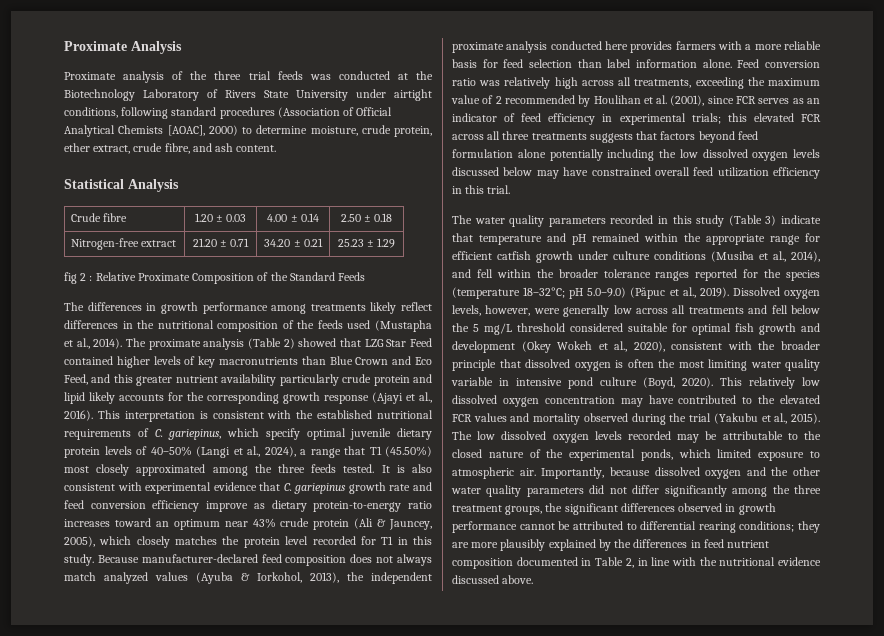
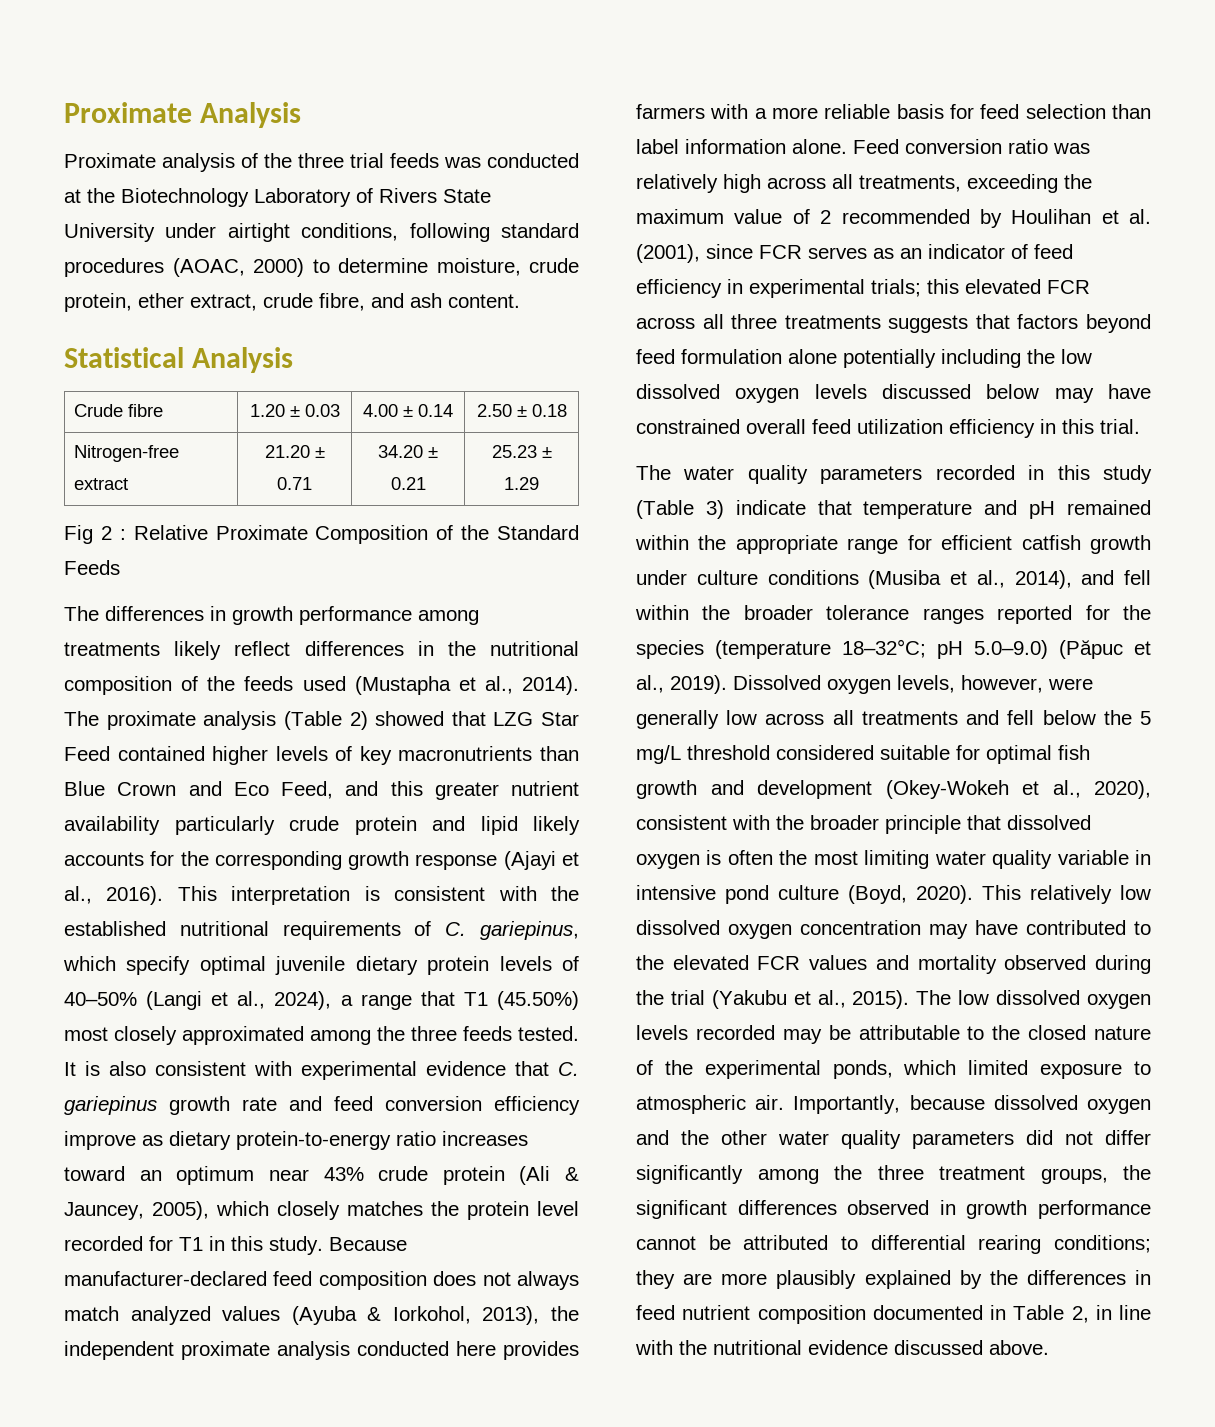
- Proximate analysis of the three trial feeds was conducted at the Biotechnology Laboratory of Rivers State University under airtight conditions, following standard procedures (Association of Official Analytical Chemists [AOAC], 2000) to determine moisture, crude protein, ether extract, crude fibre, and ash content.
+ Proximate analysis of the three trial feeds was conducted at the Biotechnology Laboratory of Rivers State University under airtight conditions, following standard procedures (AOAC, 2000) to determine moisture, crude protein, ether extract, crude fibre, and ash content.
- fig 2 : Relative Proximate Composition of the Standard Feeds
+ Fig 2 : Relative Proximate Composition of the Standard Feeds
- Dissolved oxygen levels, however, were generally low across all treatments and fell below the 5 mg/L threshold considered suitable for optimal fish growth and development (Okey Wokeh et al., 2020), consistent with the broader principle that dissolved oxygen is often the most limiting water quality variable in intensive pond culture (Boyd, 2020).
+ Dissolved oxygen levels, however, were generally low across all treatments and fell below the 5 mg/L threshold considered suitable for optimal fish growth and development (Okey-Wokeh et al., 2020), consistent with the broader principle that dissolved oxygen is often the most limiting water quality variable in intensive pond culture (Boyd, 2020).

